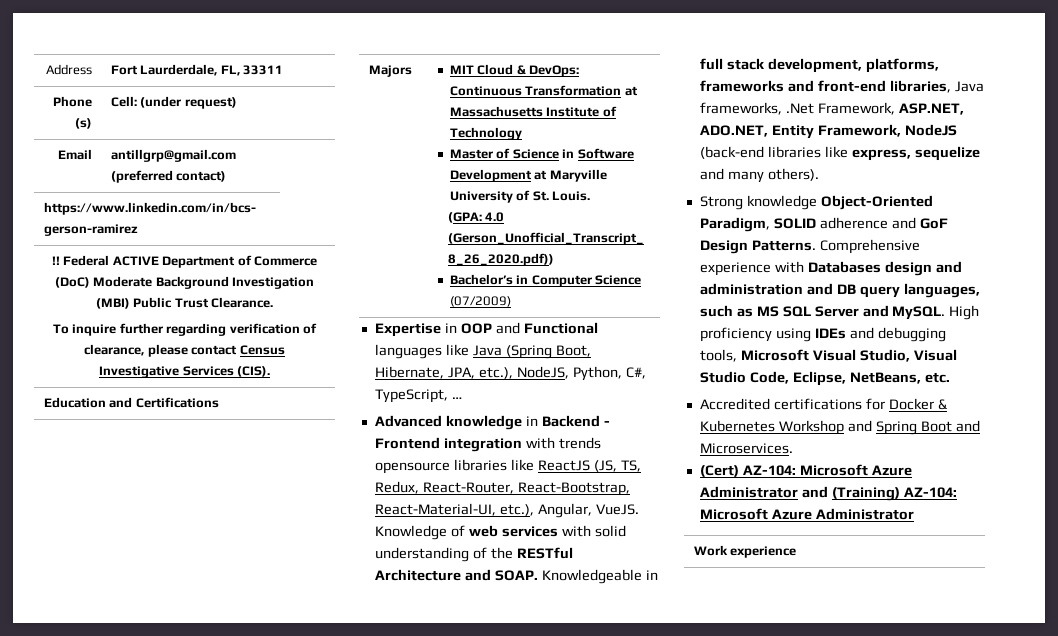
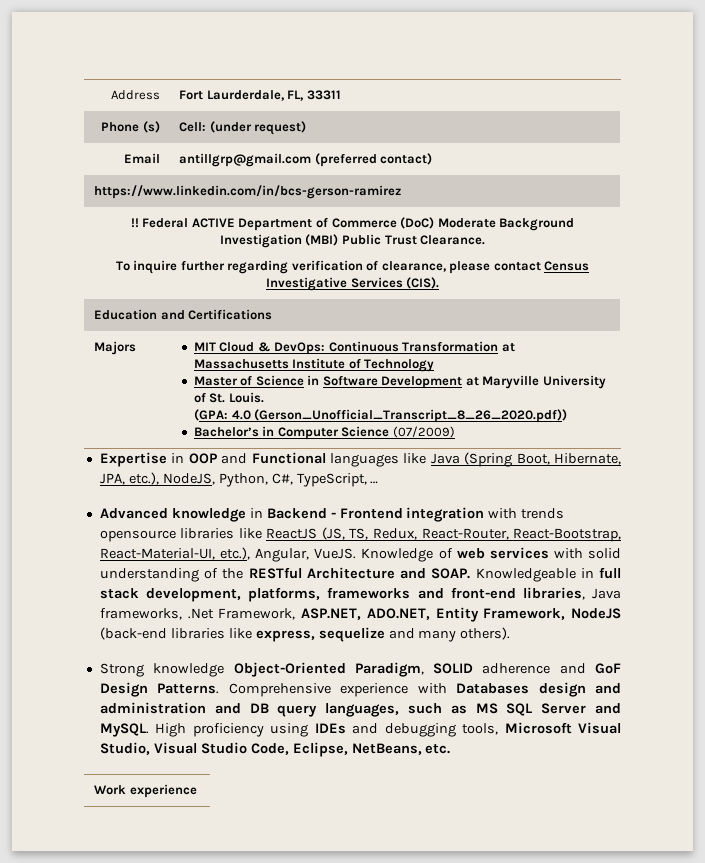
- Accredited certifications for Docker & Kubernetes Workshop and Spring Boot and Microservices.
- (Cert) AZ-104: Microsoft Azure Administrator and (Training) AZ-104: Microsoft Azure Administrator

